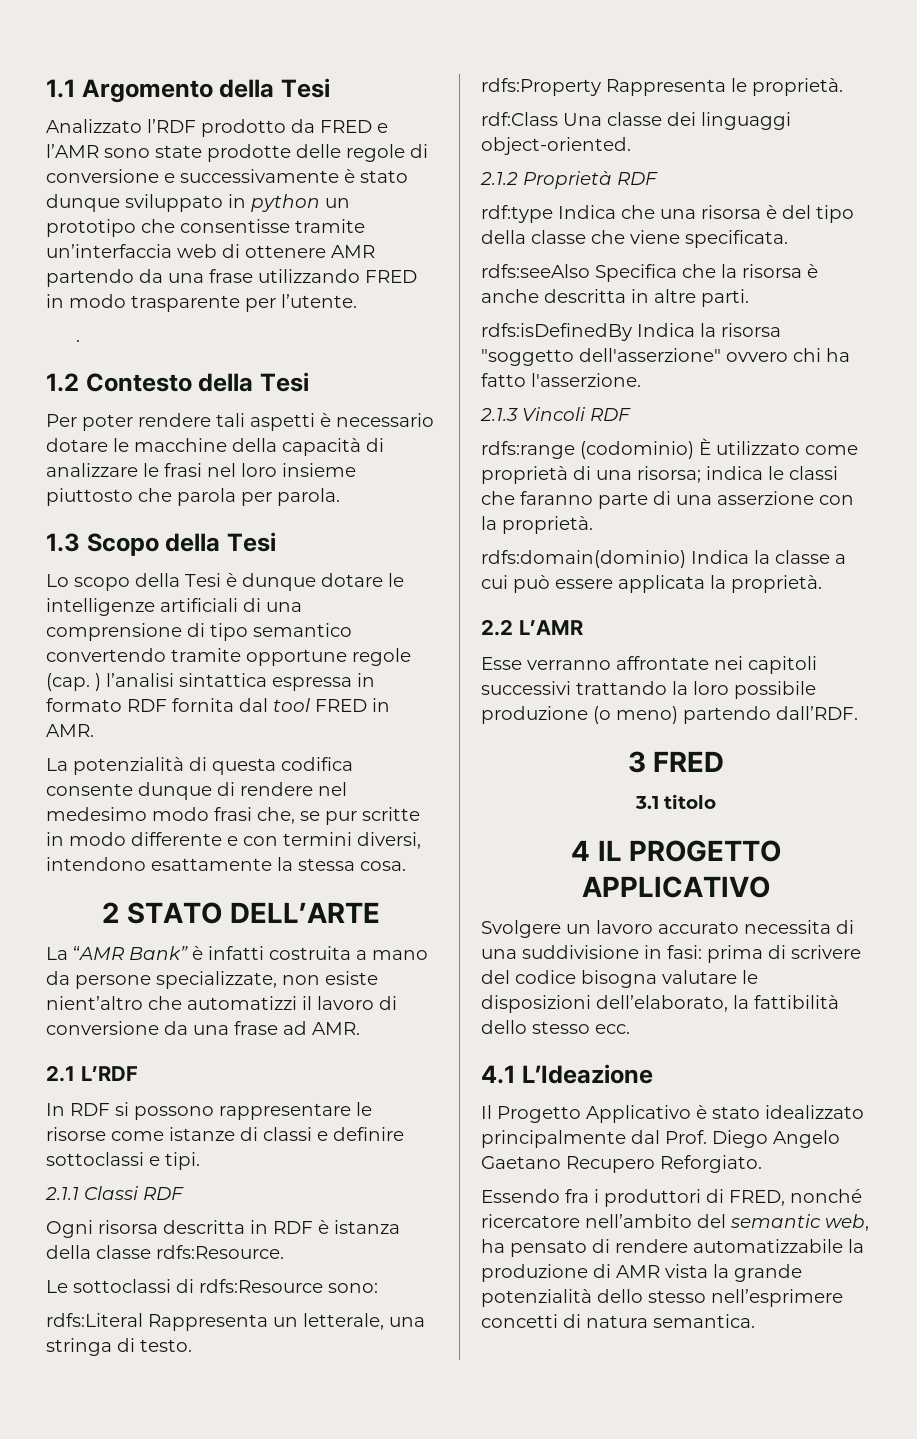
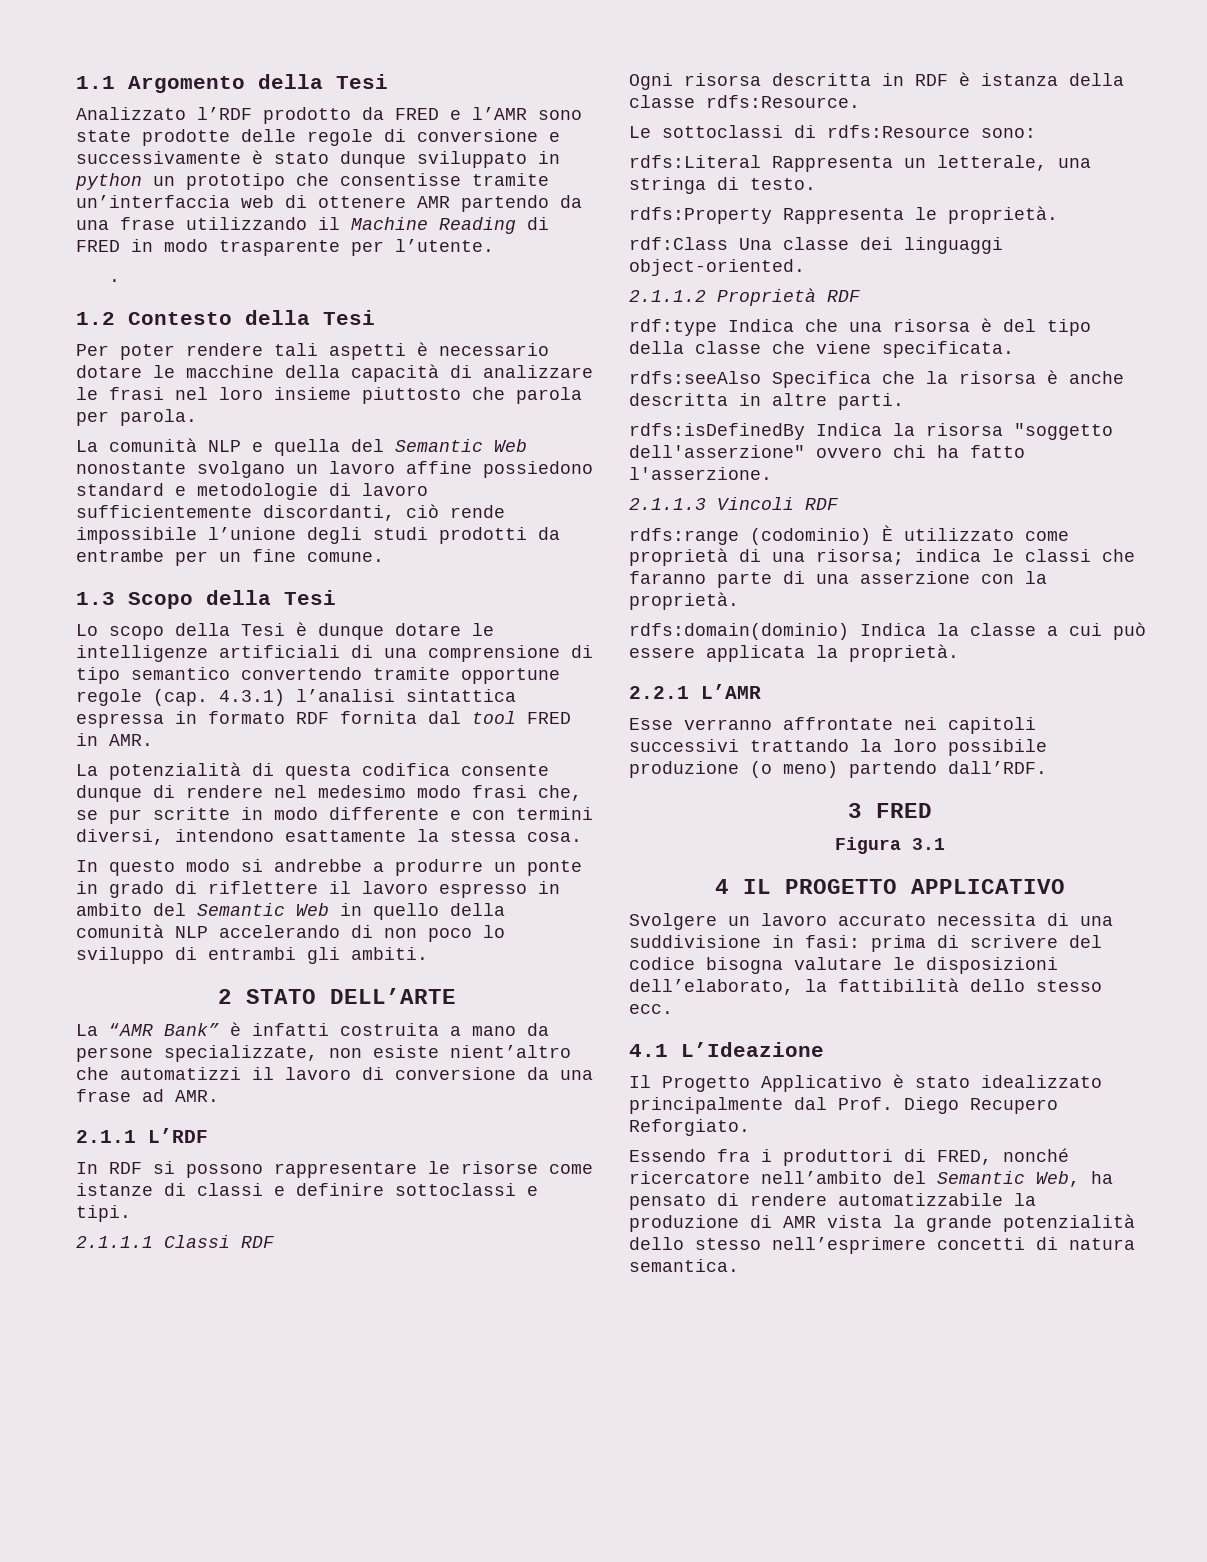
- Analizzato l’RDF prodotto da FRED e l’AMR sono state prodotte delle regole di conversione e successivamente è stato dunque sviluppato in python un prototipo che consentisse tramite un’interfaccia web di ottenere AMR partendo da una frase utilizzando FRED in modo trasparente per l’utente.
+ Analizzato l’RDF prodotto da FRED e l’AMR sono state prodotte delle regole di conversione e successivamente è stato dunque sviluppato in python un prototipo che consentisse tramite un’interfaccia web di ottenere AMR partendo da una frase utilizzando il Machine Reading di FRED in modo trasparente per l’utente.
+ La comunità NLP e quella del Semantic Web nonostante svolgano un lavoro affine possiedono standard e metodologie di lavoro sufficientemente discordanti, ciò rende impossibile l’unione degli studi prodotti da entrambe per un fine comune.
- Lo scopo della Tesi è dunque dotare le intelligenze artificiali di una comprensione di tipo semantico convertendo tramite opportune regole (cap. ) l’analisi sintattica espressa in formato RDF fornita dal tool FRED in AMR.
+ Lo scopo della Tesi è dunque dotare le intelligenze artificiali di una comprensione di tipo semantico convertendo tramite opportune regole (cap. 4.3.1) l’analisi sintattica espressa in formato RDF fornita dal tool FRED in AMR.
+ In questo modo si andrebbe a produrre un ponte in grado di riflettere il lavoro espresso in ambito del Semantic Web in quello della comunità NLP accelerando di non poco lo sviluppo di entrambi gli ambiti.
- 2.1 L’RDF
+ 2.1.1 L’RDF
- 2.1.1 Classi RDF
+ 2.1.1.1 Classi RDF
- 2.1.2 Proprietà RDF
+ 2.1.1.2 Proprietà RDF
- 2.1.3 Vincoli RDF
+ 2.1.1.3 Vincoli RDF
- 2.2 L’AMR
+ 2.2.1 L’AMR
- 3.1 titolo
+ Figura 3.1
- Il Progetto Applicativo è stato idealizzato principalmente dal Prof. Diego Angelo Gaetano Recupero Reforgiato.
+ Il Progetto Applicativo è stato idealizzato principalmente dal Prof. Diego Recupero Reforgiato.
- Essendo fra i produttori di FRED, nonché ricercatore nell’ambito del semantic web, ha pensato di rendere automatizzabile la produzione di AMR vista la grande potenzialità dello stesso nell’esprimere concetti di natura semantica.
+ Essendo fra i produttori di FRED, nonché ricercatore nell’ambito del Semantic Web, ha pensato di rendere automatizzabile la produzione di AMR vista la grande potenzialità dello stesso nell’esprimere concetti di natura semantica.

